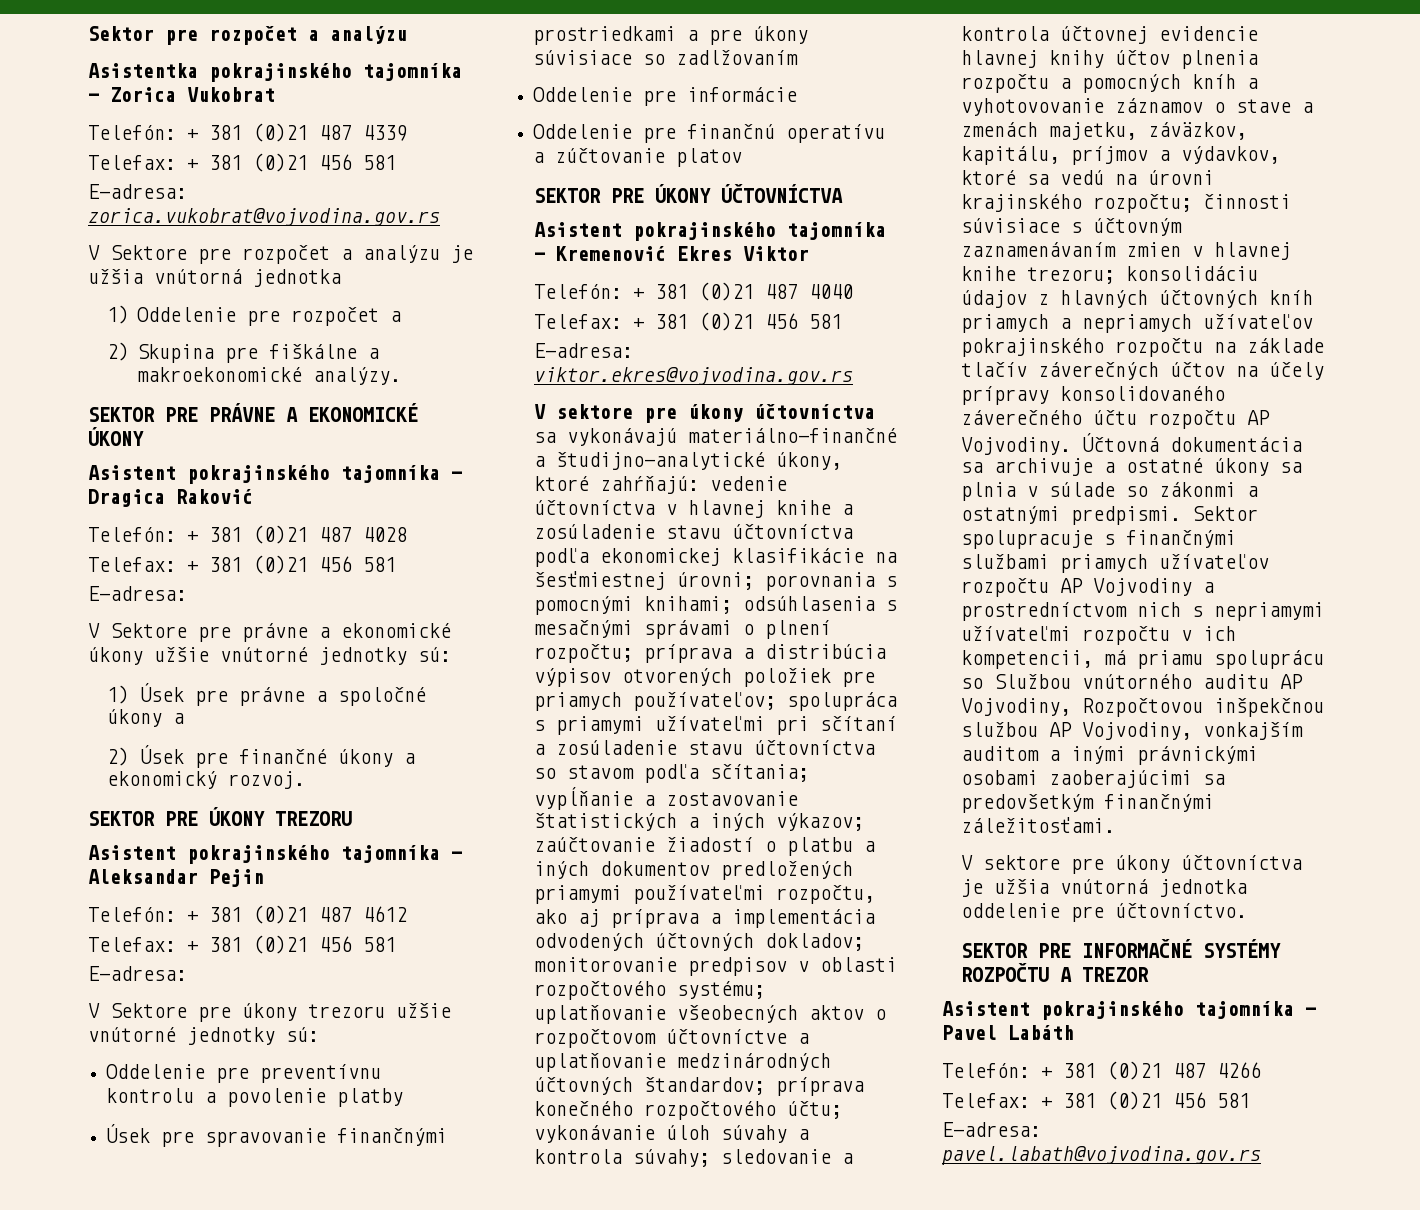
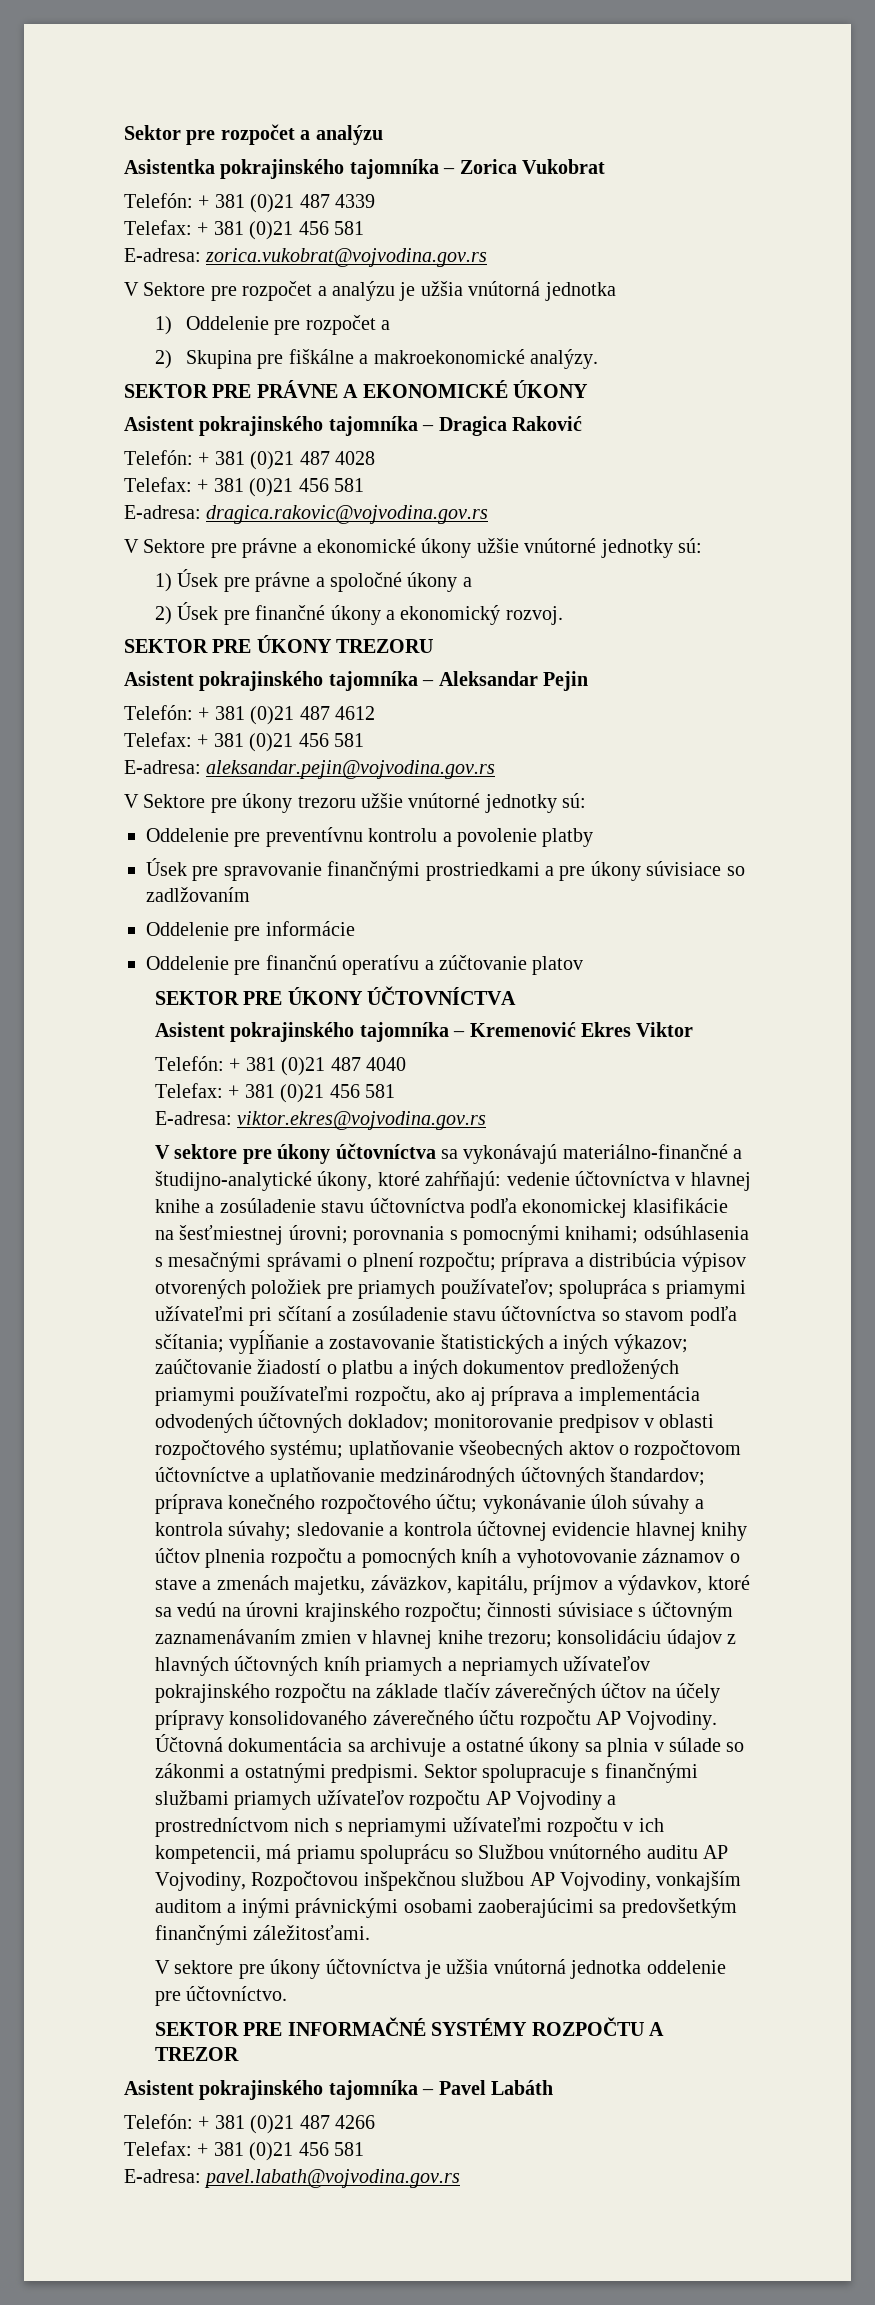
  Telefón: + 381 (0)21 487 4028
  Telefax: + 381 (0)21 456 581
- E-adresa:
+ E-adresa: dragica.rakovic@vojvodina.gov.rs
  Telefón: + 381 (0)21 487 4612
  Telefax: + 381 (0)21 456 581
- E-adresa:
+ E-adresa: aleksandar.pejin@vojvodina.gov.rs

